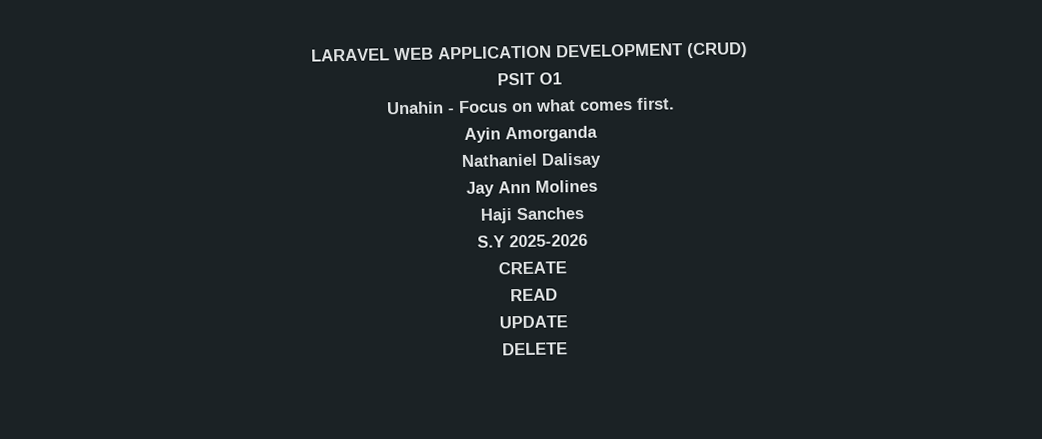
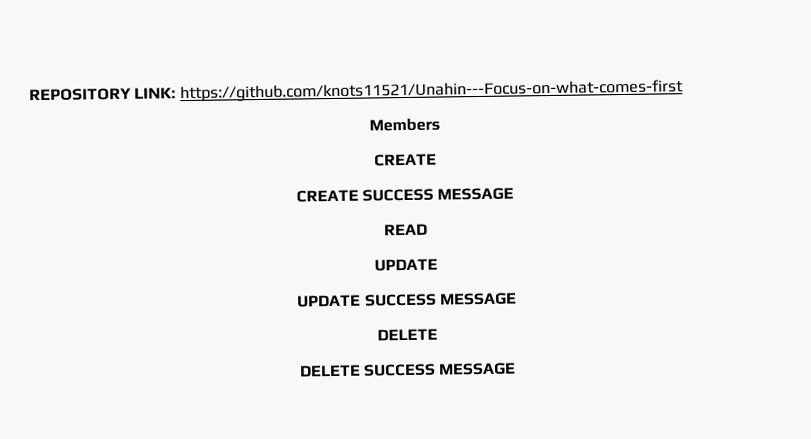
- LARAVEL WEB APPLICATION DEVELOPMENT (CRUD)
- PSIT O1
- Unahin - Focus on what comes first.
- Ayin Amorganda
- Nathaniel Dalisay
- Jay Ann Molines
- Haji Sanches
- S.Y 2025-2026
+ REPOSITORY LINK: https://github.com/knots11521/Unahin---Focus-on-what-comes-first
+ Members
  CREATE
+ CREATE SUCCESS MESSAGE
  READ
  UPDATE
+ UPDATE SUCCESS MESSAGE
  DELETE
+ DELETE SUCCESS MESSAGE

